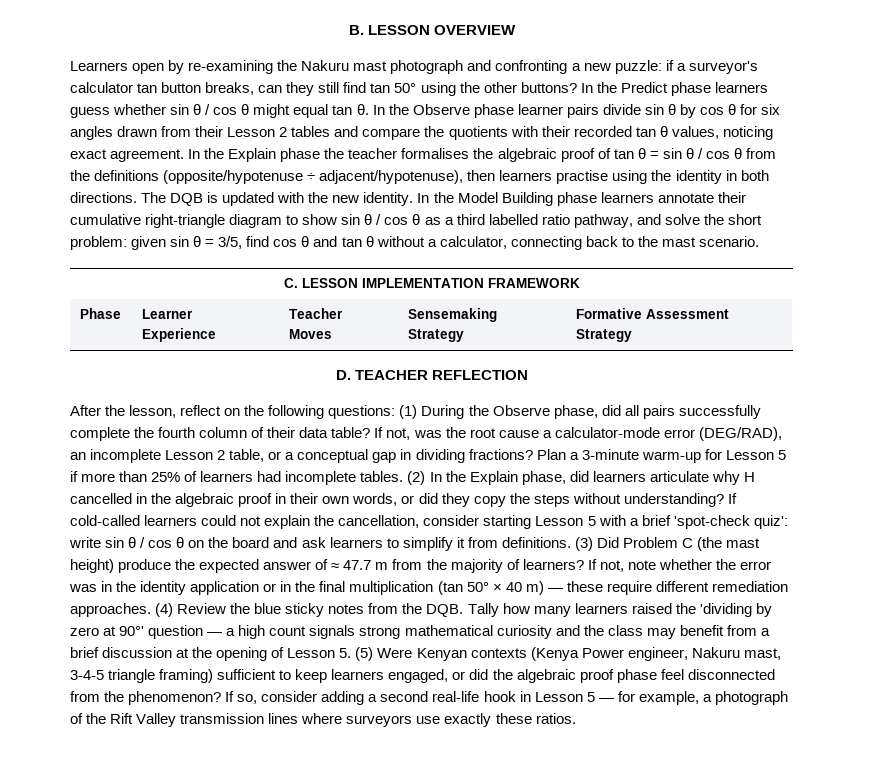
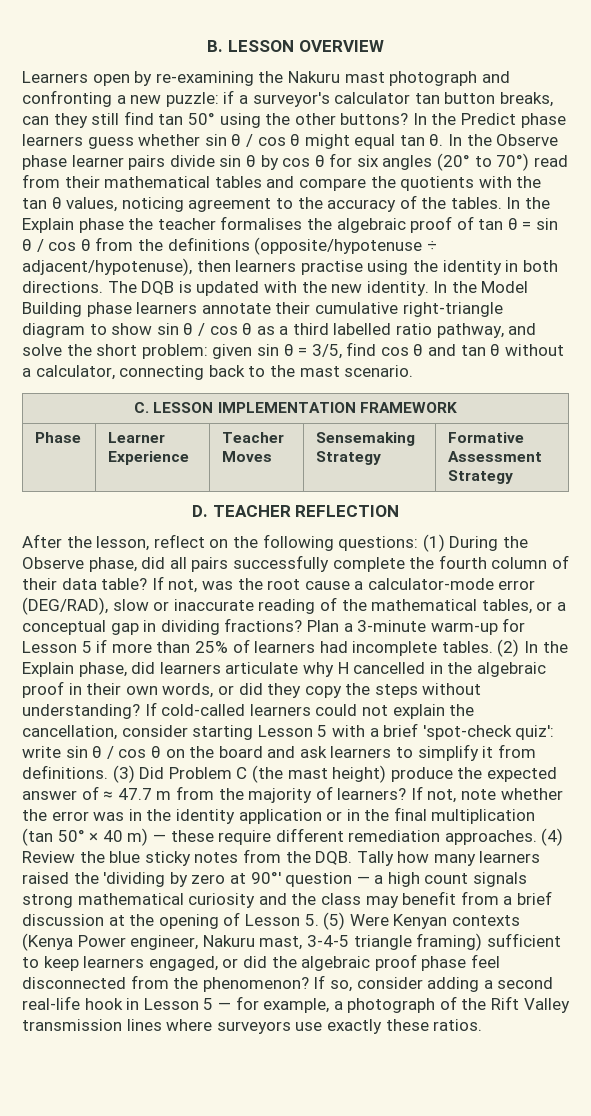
- In the Observe phase learner pairs divide sin θ by cos θ for six angles drawn from their Lesson 2 tables and compare the quotients with their recorded tan θ values, noticing exact agreement.
+ In the Observe phase learner pairs divide sin θ by cos θ for six angles (20° to 70°) read from their mathematical tables and compare the quotients with the tan θ values, noticing agreement to the accuracy of the tables.
- If not, was the root cause a calculator-mode error (DEG/RAD), an incomplete Lesson 2 table, or a conceptual gap in dividing fractions?
+ If not, was the root cause a calculator-mode error (DEG/RAD), slow or inaccurate reading of the mathematical tables, or a conceptual gap in dividing fractions?

